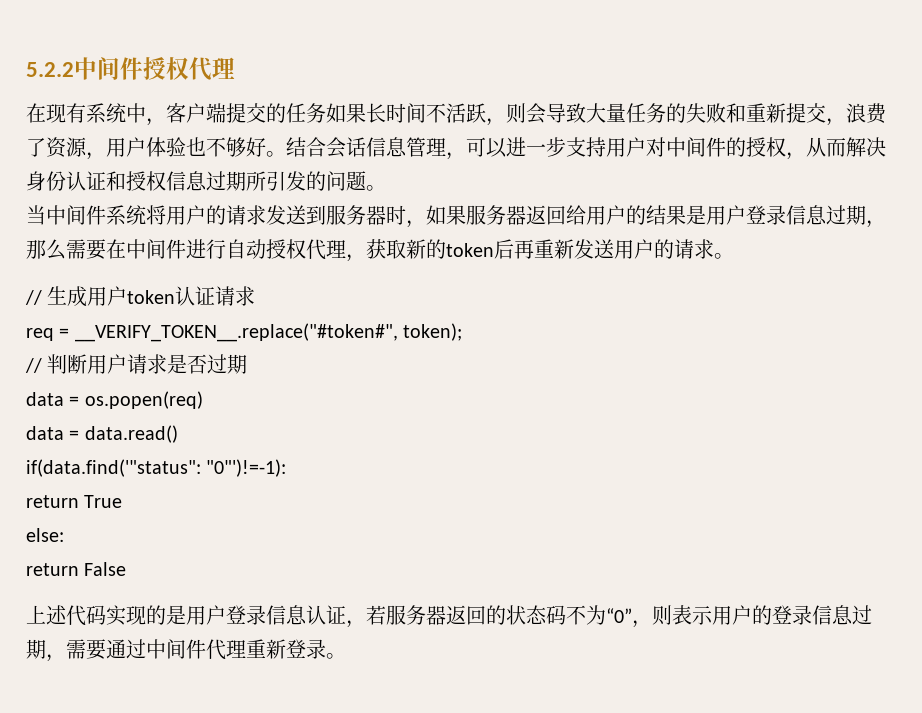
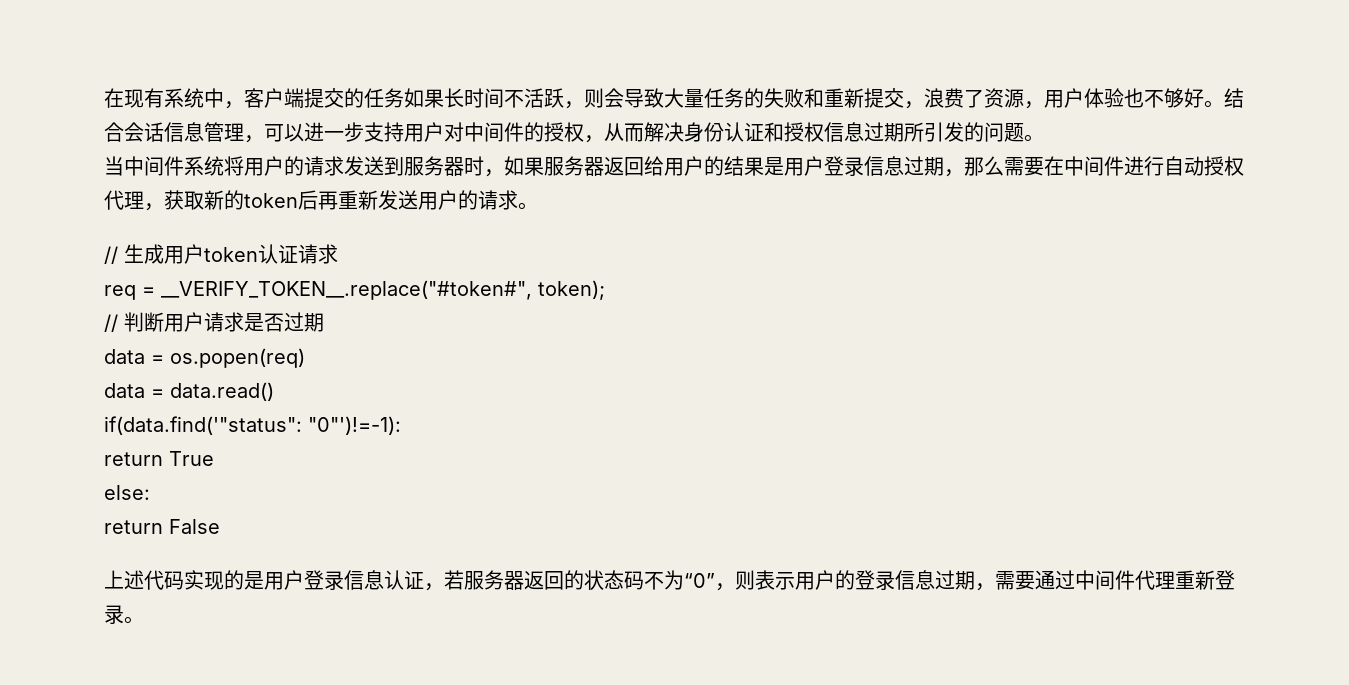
- 5.2.2中间件授权代理

